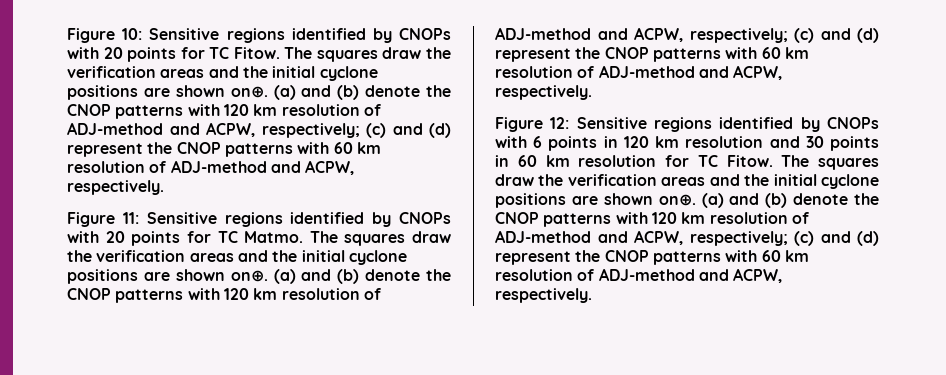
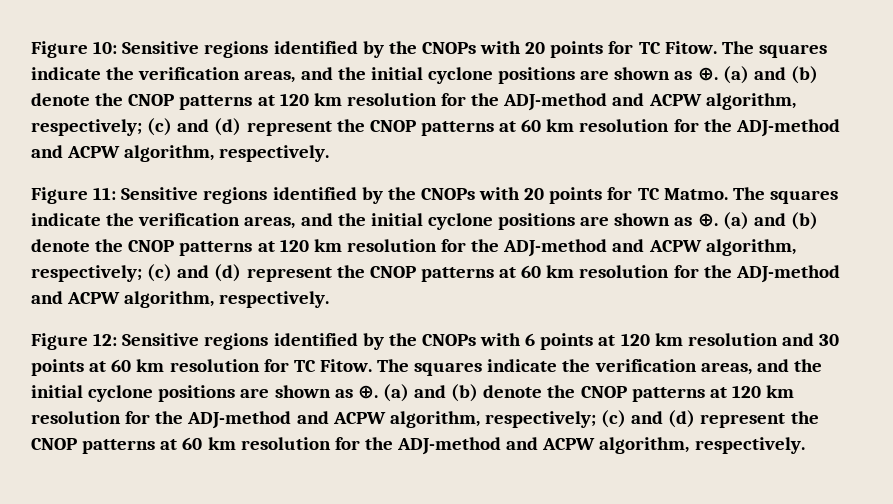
- Figure 10: Sensitive regions identified by CNOPs with 20 points for TC Fitow. The squares draw the verification areas and the initial cyclone positions are shown on⊕. (a) and (b) denote the CNOP patterns with 120 km resolution of ADJ-method and ACPW, respectively; (c) and (d) represent the CNOP patterns with 60 km resolution of ADJ-method and ACPW, respectively.
+ Figure 10: Sensitive regions identified by the CNOPs with 20 points for TC Fitow. The squares indicate the verification areas, and the initial cyclone positions are shown as ⊕. (a) and (b) denote the CNOP patterns at 120 km resolution for the ADJ-method and ACPW algorithm, respectively; (c) and (d) represent the CNOP patterns at 60 km resolution for the ADJ-method and ACPW algorithm, respectively.
- Figure 11: Sensitive regions identified by CNOPs with 20 points for TC Matmo. The squares draw the verification areas and the initial cyclone positions are shown on⊕. (a) and (b) denote the CNOP patterns with 120 km resolution of ADJ-method and ACPW, respectively; (c) and (d) represent the CNOP patterns with 60 km resolution of ADJ-method and ACPW, respectively.
+ Figure 11: Sensitive regions identified by the CNOPs with 20 points for TC Matmo. The squares indicate the verification areas, and the initial cyclone positions are shown as ⊕. (a) and (b) denote the CNOP patterns at 120 km resolution for the ADJ-method and ACPW algorithm, respectively; (c) and (d) represent the CNOP patterns at 60 km resolution for the ADJ-method and ACPW algorithm, respectively.
- Figure 12: Sensitive regions identified by CNOPs with 6 points in 120 km resolution and 30 points in 60 km resolution for TC Fitow. The squares draw the verification areas and the initial cyclone positions are shown on⊕. (a) and (b) denote the CNOP patterns with 120 km resolution of ADJ-method and ACPW, respectively; (c) and (d) represent the CNOP patterns with 60 km resolution of ADJ-method and ACPW, respectively.
+ Figure 12: Sensitive regions identified by the CNOPs with 6 points at 120 km resolution and 30 points at 60 km resolution for TC Fitow. The squares indicate the verification areas, and the initial cyclone positions are shown as ⊕. (a) and (b) denote the CNOP patterns at 120 km resolution for the ADJ-method and ACPW algorithm, respectively; (c) and (d) represent the CNOP patterns at 60 km resolution for the ADJ-method and ACPW algorithm, respectively.

